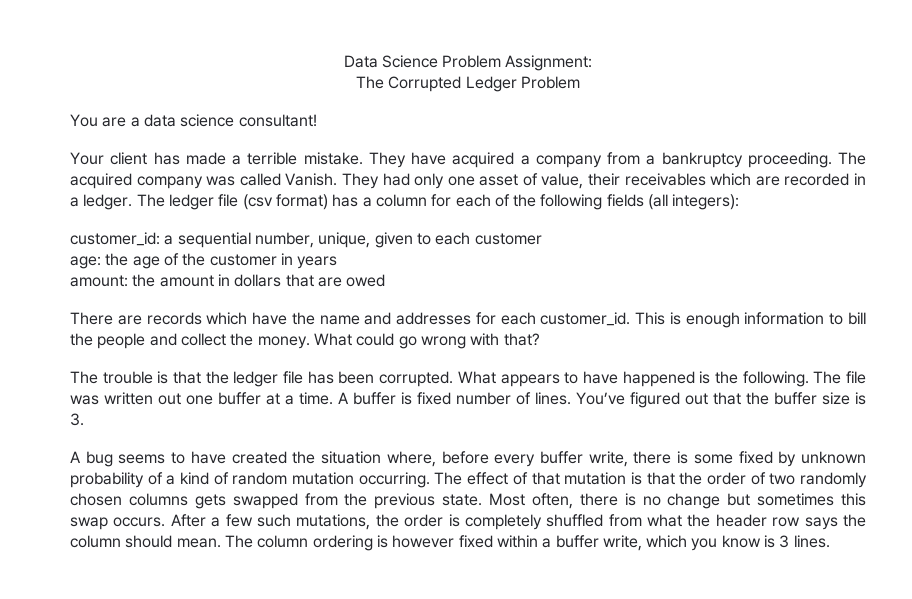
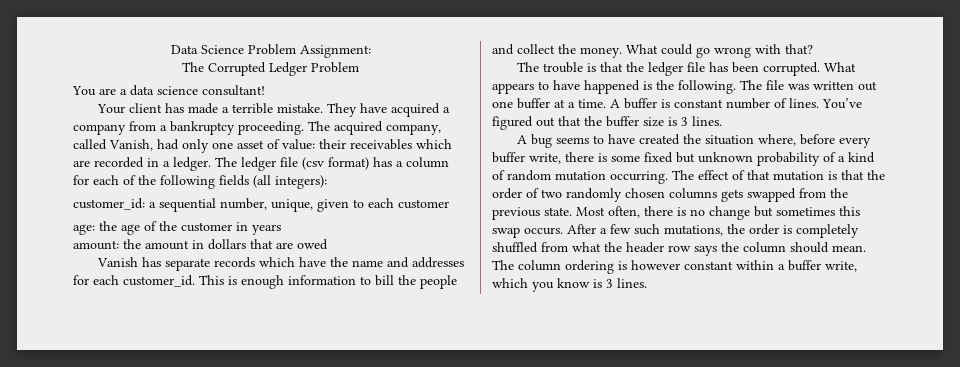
- The acquired company was called Vanish. They had only one asset of value, their receivables which are recorded in a ledger.
+ The acquired company, called Vanish, had only one asset of value: their receivables which are recorded in a ledger.
- There are records which have the name and addresses for each customer_id.
+ Vanish has separate records which have the name and addresses for each customer_id.
- A buffer is fixed number of lines.
+ A buffer is constant number of lines.
- You’ve figured out that the buffer size is 3.
+ You’ve figured out that the buffer size is 3 lines.
- A bug seems to have created the situation where, before every buffer write, there is some fixed by unknown probability of a kind of random mutation occurring.
+ A bug seems to have created the situation where, before every buffer write, there is some fixed but unknown probability of a kind of random mutation occurring.
- The column ordering is however fixed within a buffer write, which you know is 3 lines.
+ The column ordering is however constant within a buffer write, which you know is 3 lines.

